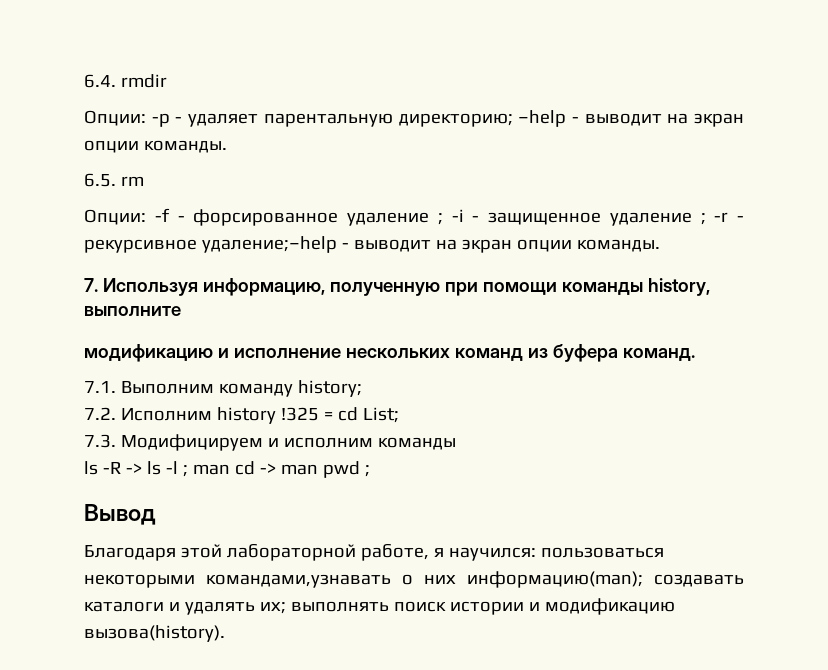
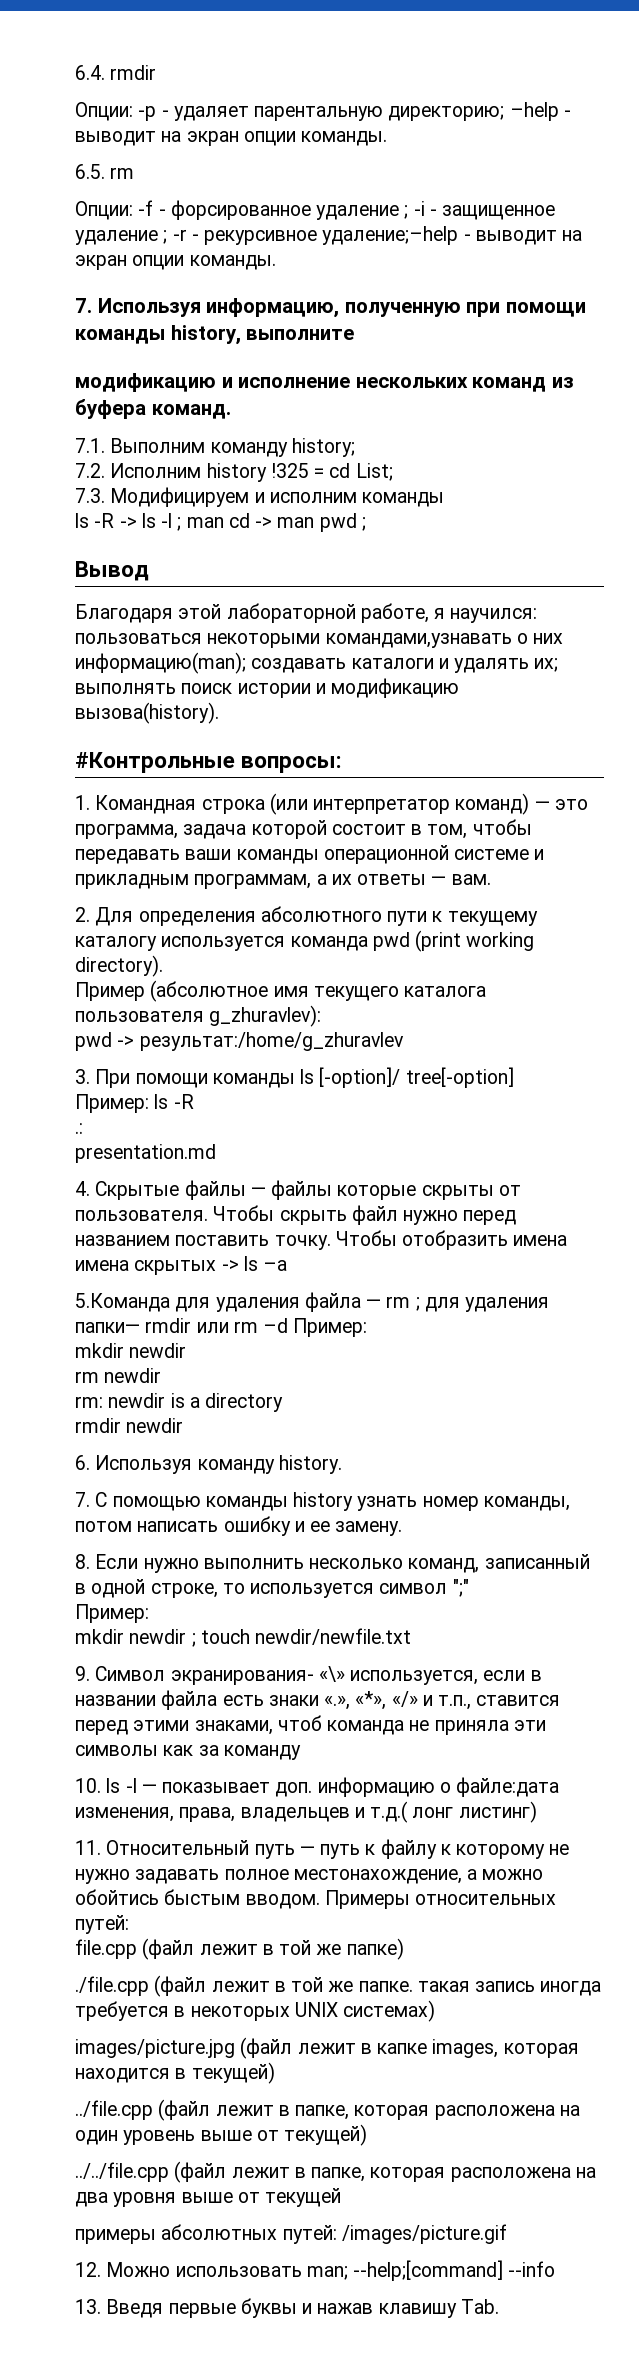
+ #Контрольные вопросы:
+ 1. Командная строка (или интерпретатор команд) — это программа, задача которой состоит в том, чтобы передавать ваши команды операционной системе и прикладным программам, а их ответы — вам.
+ 2. Для определения абсолютного пути к текущему каталогу используется команда pwd (print working directory).
+ Пример (абсолютное имя текущего каталога пользователя g_zhuravlev):
+ pwd -> результат:/home/g_zhuravlev
+ 3. При помощи команды ls [-option]/ tree[-option]
+ Пример: ls -R
+ .:
+ presentation.md
+ 4. Скрытые файлы — файлы которые скрыты от пользователя. Чтобы скрыть файл нужно перед названием поставить точку. Чтобы отобразить имена имена скрытых -> ls –a
+ 5.Команда для удаления файла — rm ; для удаления папки— rmdir или rm –d Пример:
+ mkdir newdir
+ rm newdir
+ rm: newdir is a directory
+ rmdir newdir
+ 6. Используя команду history.
+ 7. С помощью команды history узнать номер команды, потом написать ошибку и ее замену.
+ 8. Если нужно выполнить несколько команд, записанный в одной строке, то используется символ ";"
+ Пример:
+ mkdir newdir ; touch newdir/newfile.txt
+ 9. Символ экранирования- «\» используется, если в названии файла есть знаки «.», «*», «/» и т.п., ставится перед этими знаками, чтоб команда не приняла эти символы как за команду
+ 10. ls -l — показывает доп. информацию о файле:дата изменения, права, владельцев и т.д.( лонг листинг)
+ 11. Относительный путь — путь к файлу к которому не нужно задавать полное местонахождение, а можно обойтись быстым вводом. Примеры относительных путей:
+ file.сpp (файл лежит в той же папке)
+ ./file.cpp (файл лежит в той же папке. такая запись иногда требуется в некоторых UNIX системах)
+ images/picture.jpg (файл лежит в капке images, которая находится в текущей)
+ ../file.cpp (файл лежит в папке, которая расположена на один уровень выше от текущей)
+ ../../file.cpp (файл лежит в папке, которая расположена на два уровня выше от текущей
+ примеры абсолютных путей: /images/picture.gif
+ 12. Можно использовать man; --help;[command] --info
+ 13. Введя первые буквы и нажав клавишу Tab.

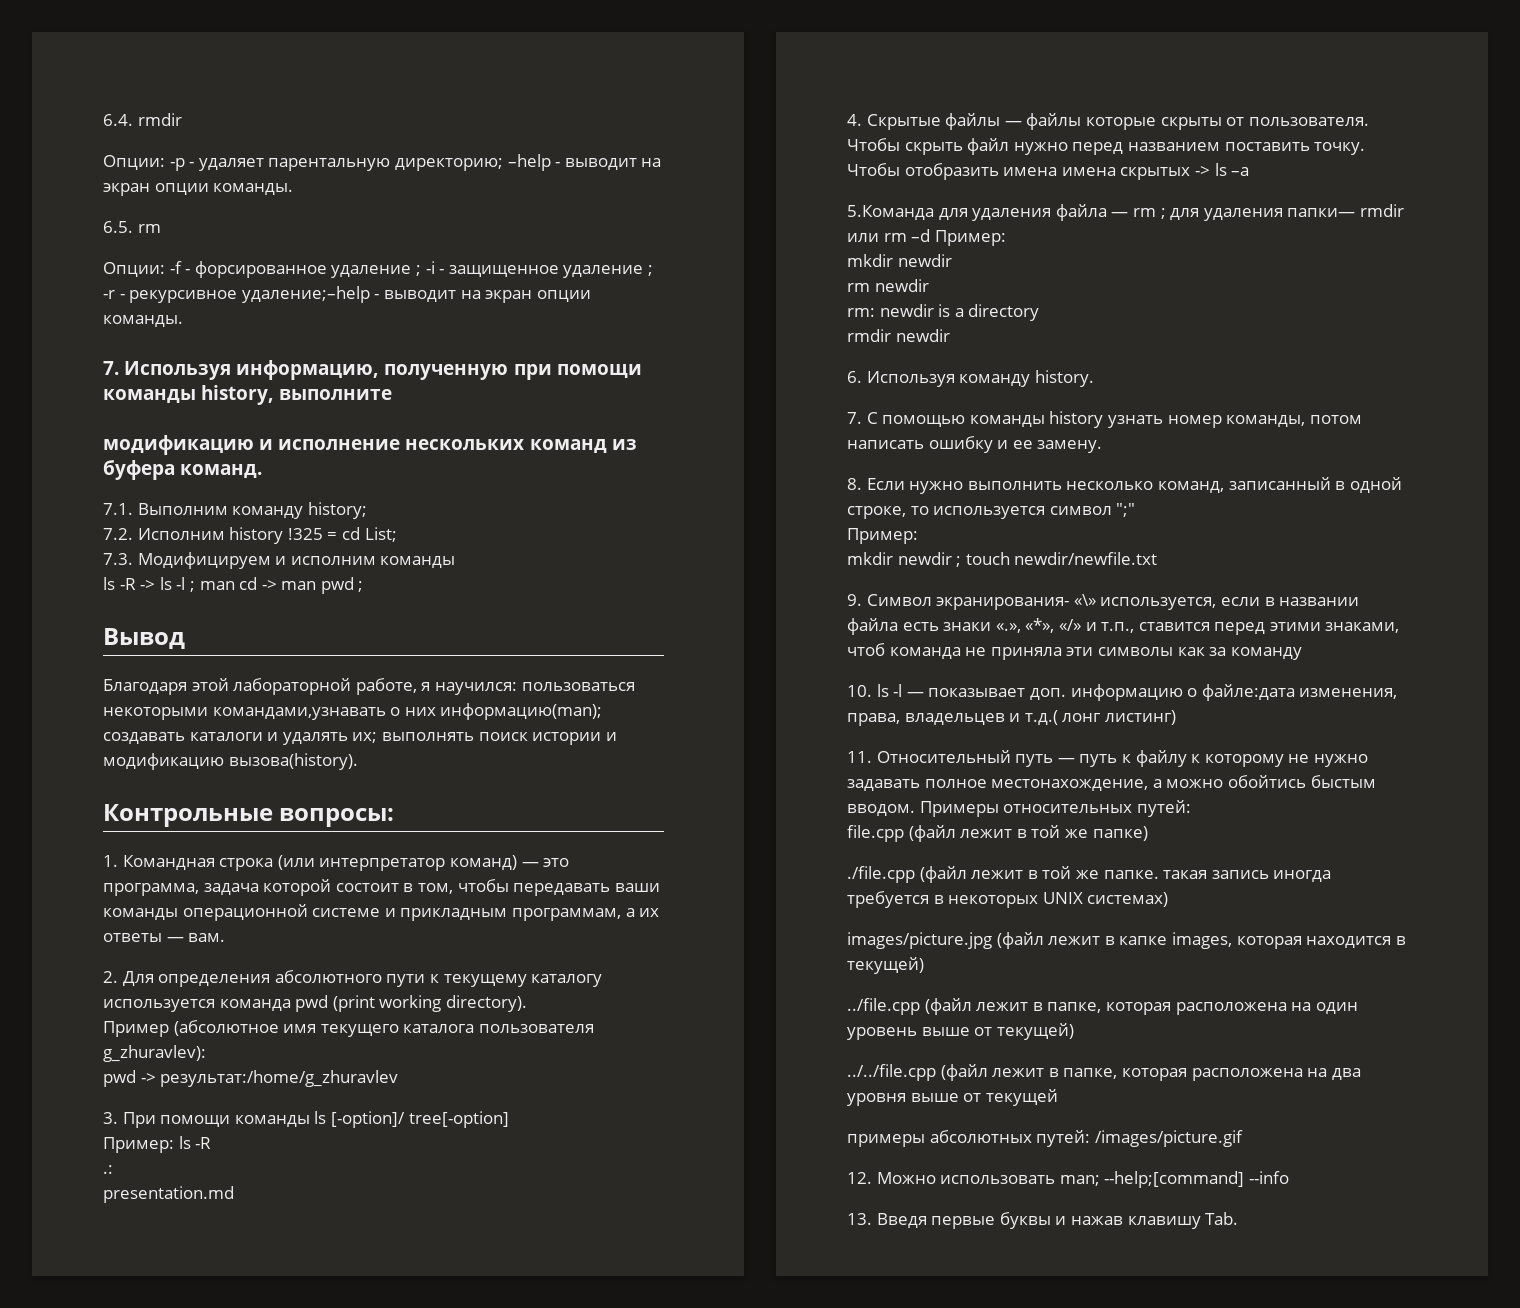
- #Контрольные вопросы:
+ Контрольные вопросы:

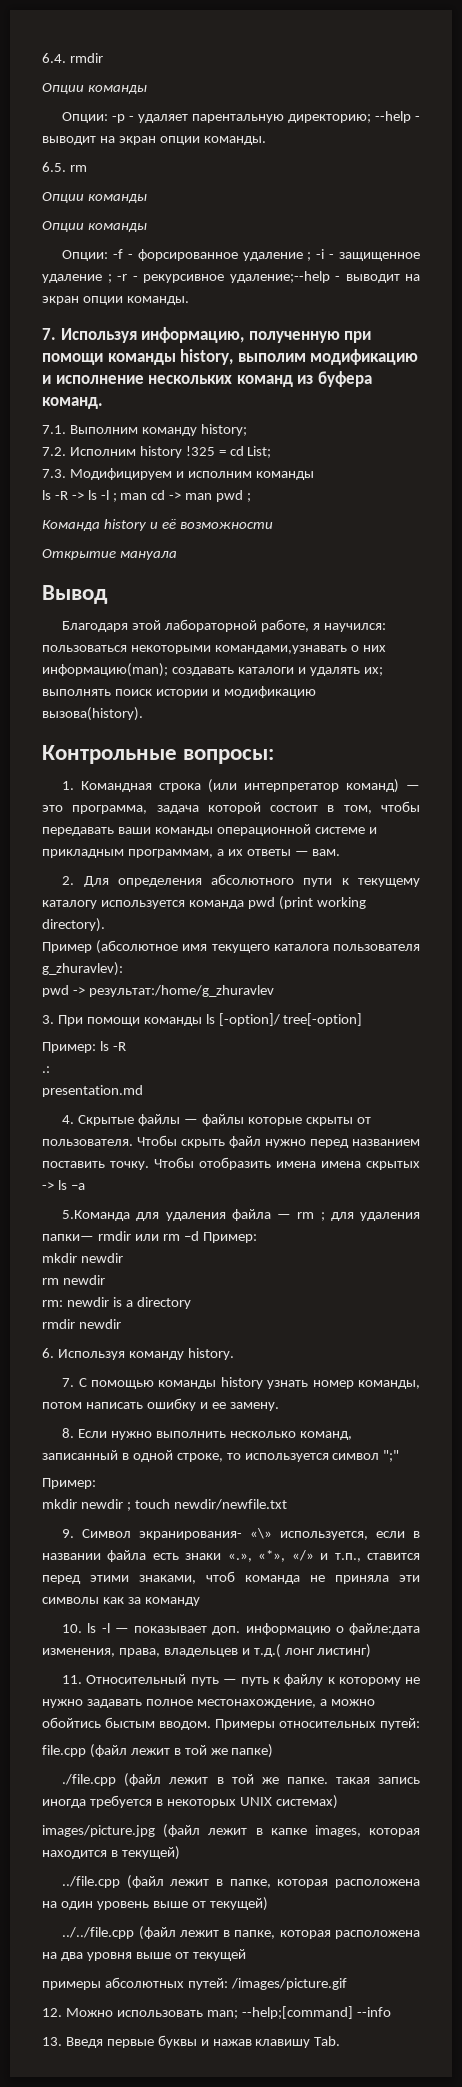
  6.4. rmdir
+ Опции команды
- Опции: -p - удаляет парентальную директорию; –help - выводит на экран опции команды.
+ Опции: -p - удаляет парентальную директорию; --help - выводит на экран опции команды.
  6.5. rm
+ Опции команды
+ Опции команды
- Опции: -f - форсированное удаление ; -i - защищенное удаление ; -r - рекурсивное удаление;–help - выводит на экран опции команды.
+ Опции: -f - форсированное удаление ; -i - защищенное удаление ; -r - рекурсивное удаление;--help - выводит на экран опции команды.
- 7. Используя информацию, полученную при помощи команды history, выполните
- модификацию и исполнение нескольких команд из буфера команд.
+ 7. Используя информацию, полученную при помощи команды history, выполим модификацию и исполнение нескольких команд из буфера команд.
+ Команда history и её возможности
+ Открытие мануала

